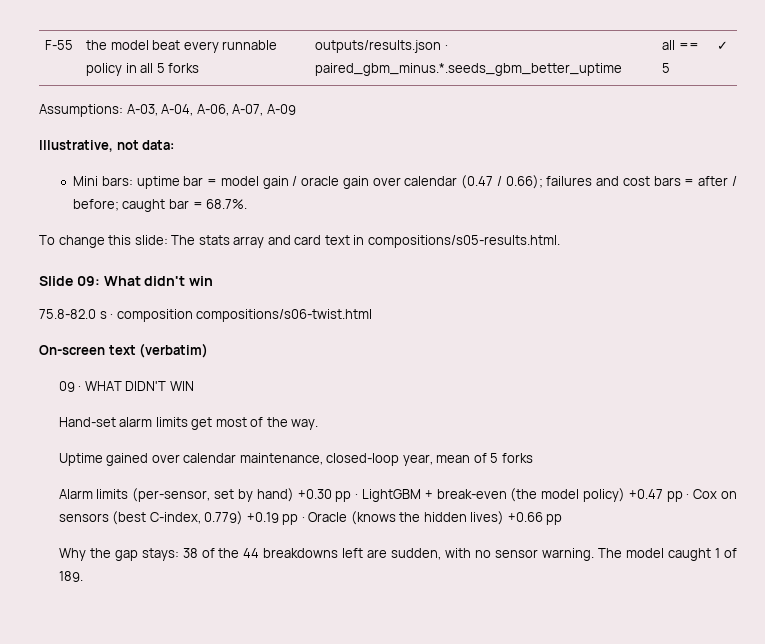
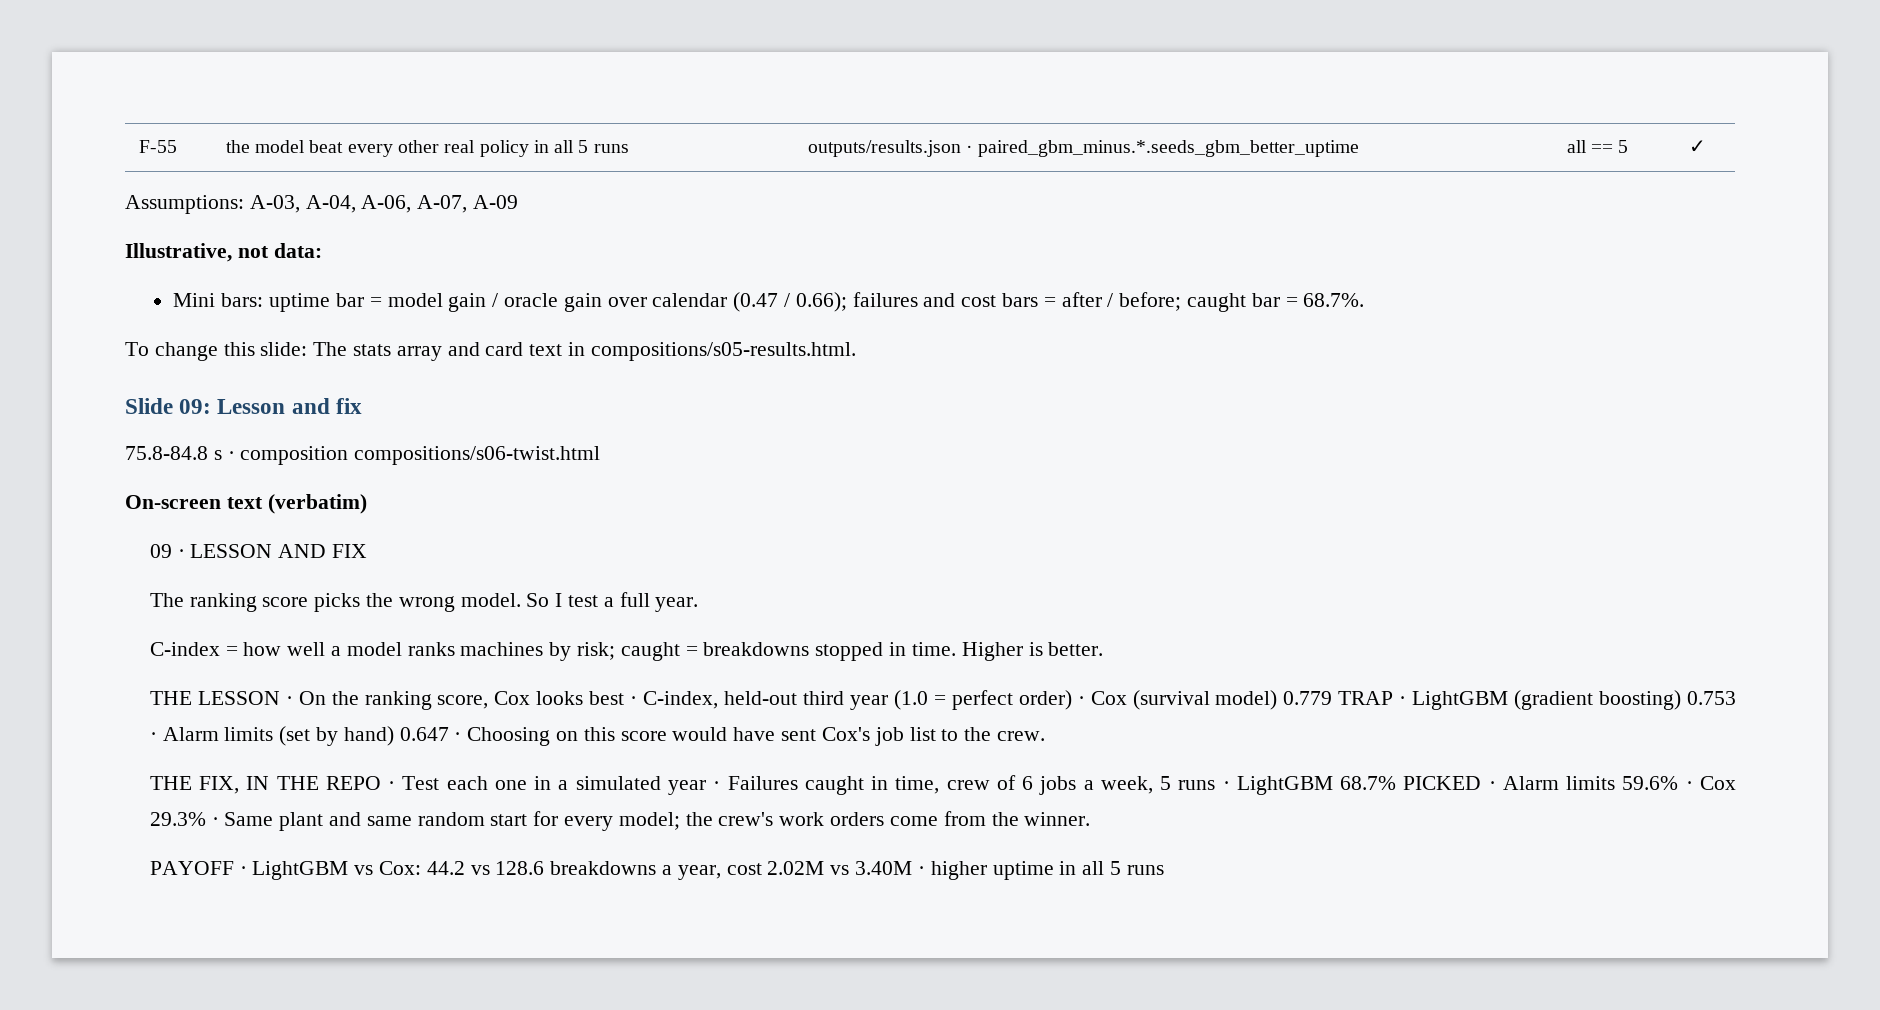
- F-55 | the model beat every runnable policy in all 5 forks | outputs/results.json · paired_gbm_minus.*.seeds_gbm_better_uptime | all == 5 | ✓
+ F-55 | the model beat every other real policy in all 5 runs | outputs/results.json · paired_gbm_minus.*.seeds_gbm_better_uptime | all == 5 | ✓
- Slide 09: What didn't win
- 75.8-82.0 s · composition compositions/s06-twist.html
+ Slide 09: Lesson and fix
+ 75.8-84.8 s · composition compositions/s06-twist.html
- 09 · WHAT DIDN'T WIN
- Hand-set alarm limits get most of the way.
- Uptime gained over calendar maintenance, closed-loop year, mean of 5 forks
- Alarm limits (per-sensor, set by hand) +0.30 pp · LightGBM + break-even (the model policy) +0.47 pp · Cox on sensors (best C-index, 0.779) +0.19 pp · Oracle (knows the hidden lives) +0.66 pp
- Why the gap stays: 38 of the 44 breakdowns left are sudden, with no sensor warning. The model caught 1 of 189.
+ 09 · LESSON AND FIX
+ The ranking score picks the wrong model. So I test a full year.
+ C-index = how well a model ranks machines by risk; caught = breakdowns stopped in time. Higher is better.
+ THE LESSON · On the ranking score, Cox looks best · C-index, held-out third year (1.0 = perfect order) · Cox (survival model) 0.779 TRAP · LightGBM (gradient boosting) 0.753 · Alarm limits (set by hand) 0.647 · Choosing on this score would have sent Cox's job list to the crew.
+ THE FIX, IN THE REPO · Test each one in a simulated year · Failures caught in time, crew of 6 jobs a week, 5 runs · LightGBM 68.7% PICKED · Alarm limits 59.6% · Cox 29.3% · Same plant and same random start for every model; the crew's work orders come from the winner.
+ PAYOFF · LightGBM vs Cox: 44.2 vs 128.6 breakdowns a year, cost 2.02M vs 3.40M · higher uptime in all 5 runs

